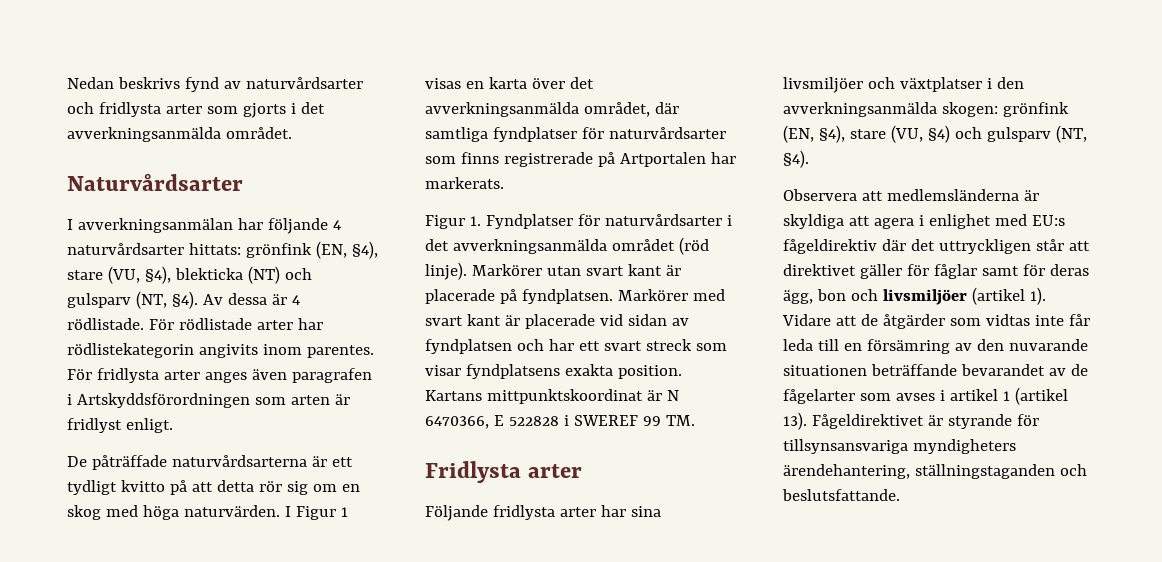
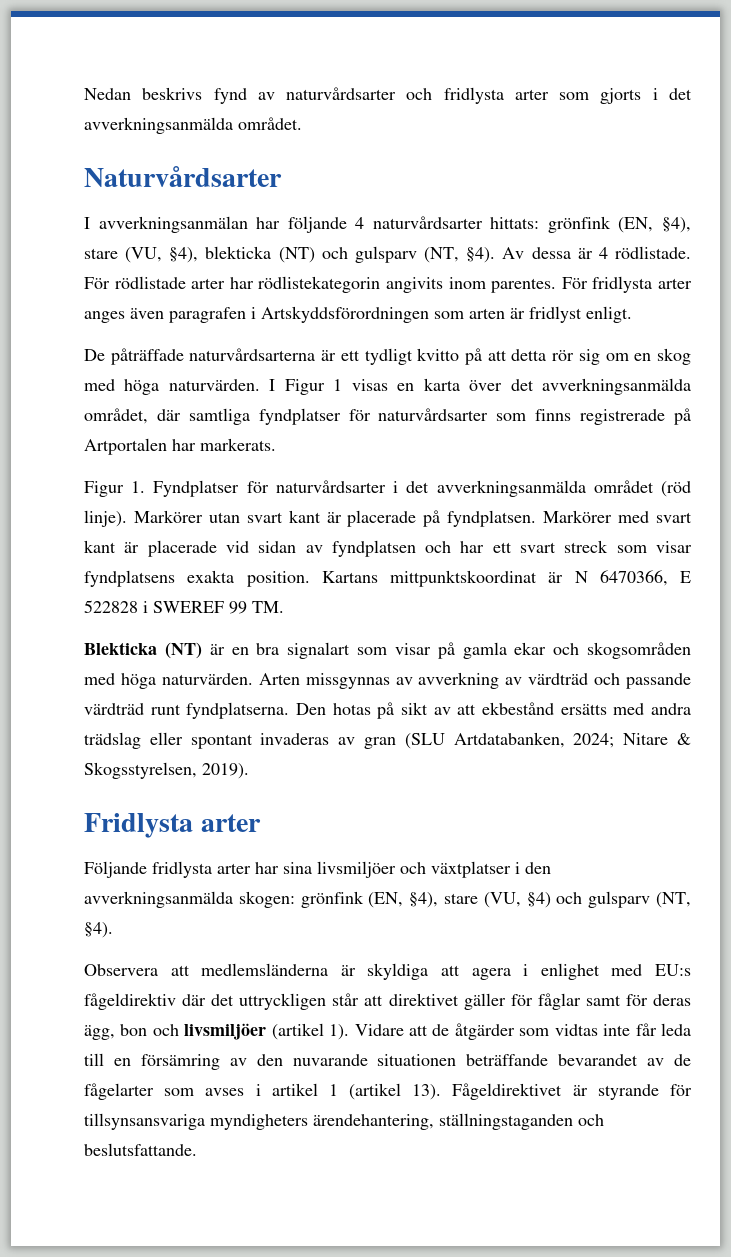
+ Blekticka (NT) är en bra signalart som visar på gamla ekar och skogsområden med höga naturvärden. Arten missgynnas av avverkning av värdträd och passande värdträd runt fyndplatserna. Den hotas på sikt av att ekbestånd ersätts med andra trädslag eller spontant invaderas av gran (SLU Artdatabanken, 2024; Nitare & Skogsstyrelsen, 2019).

